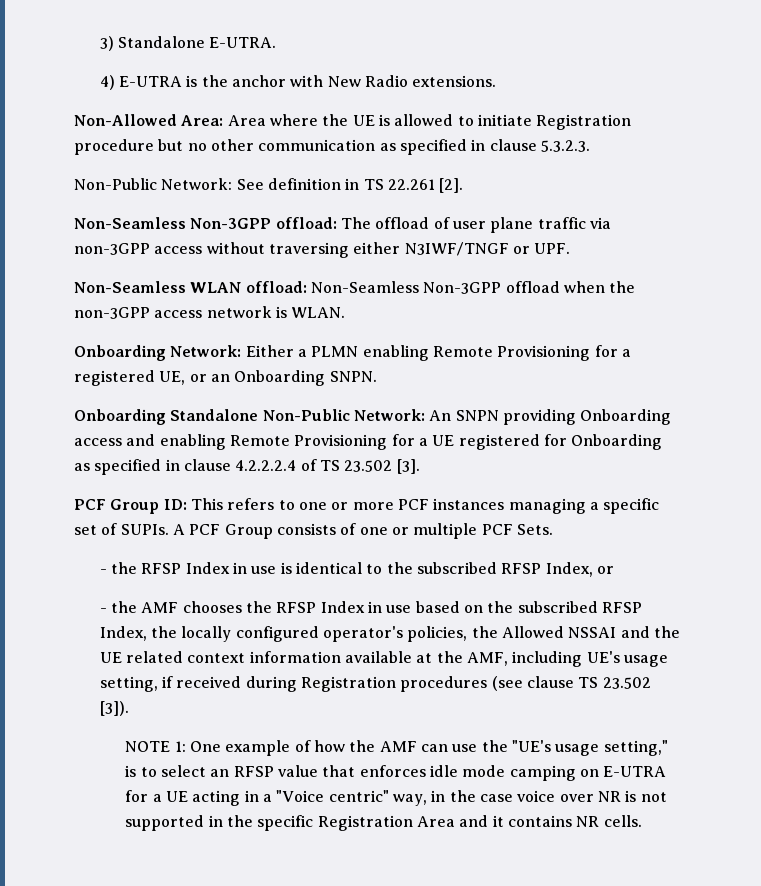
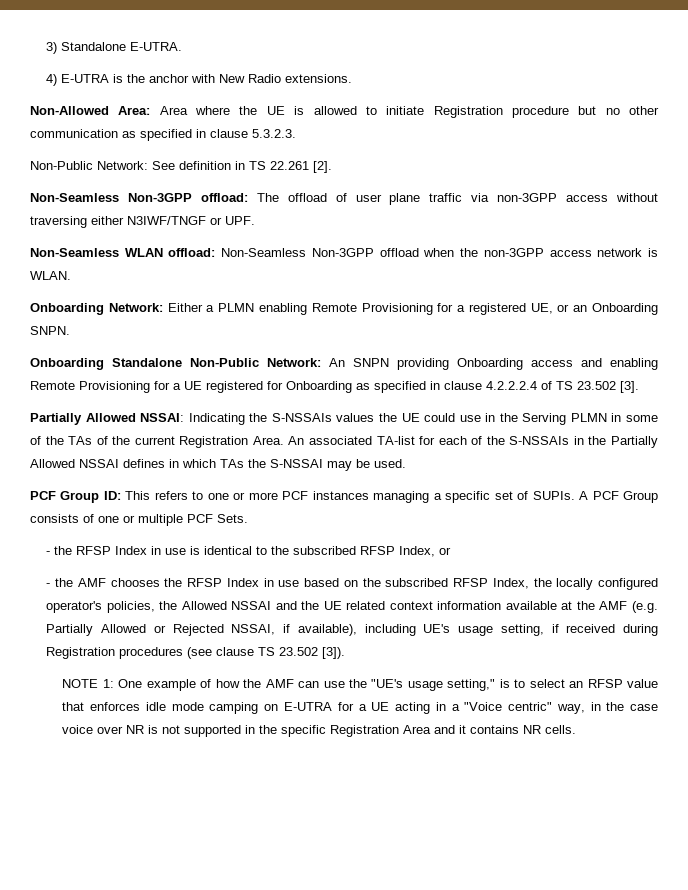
+ Partially Allowed NSSAI: Indicating the S-NSSAIs values the UE could use in the Serving PLMN in some of the TAs of the current Registration Area. An associated TA-list for each of the S-NSSAIs in the Partially Allowed NSSAI defines in which TAs the S-NSSAI may be used.
- - the AMF chooses the RFSP Index in use based on the subscribed RFSP Index, the locally configured operator's policies, the Allowed NSSAI and the UE related context information available at the AMF, including UE's usage setting, if received during Registration procedures (see clause TS 23.502 [3]).
+ - the AMF chooses the RFSP Index in use based on the subscribed RFSP Index, the locally configured operator's policies, the Allowed NSSAI and the UE related context information available at the AMF (e.g. Partially Allowed or Rejected NSSAI, if available), including UE's usage setting, if received during Registration procedures (see clause TS 23.502 [3]).

